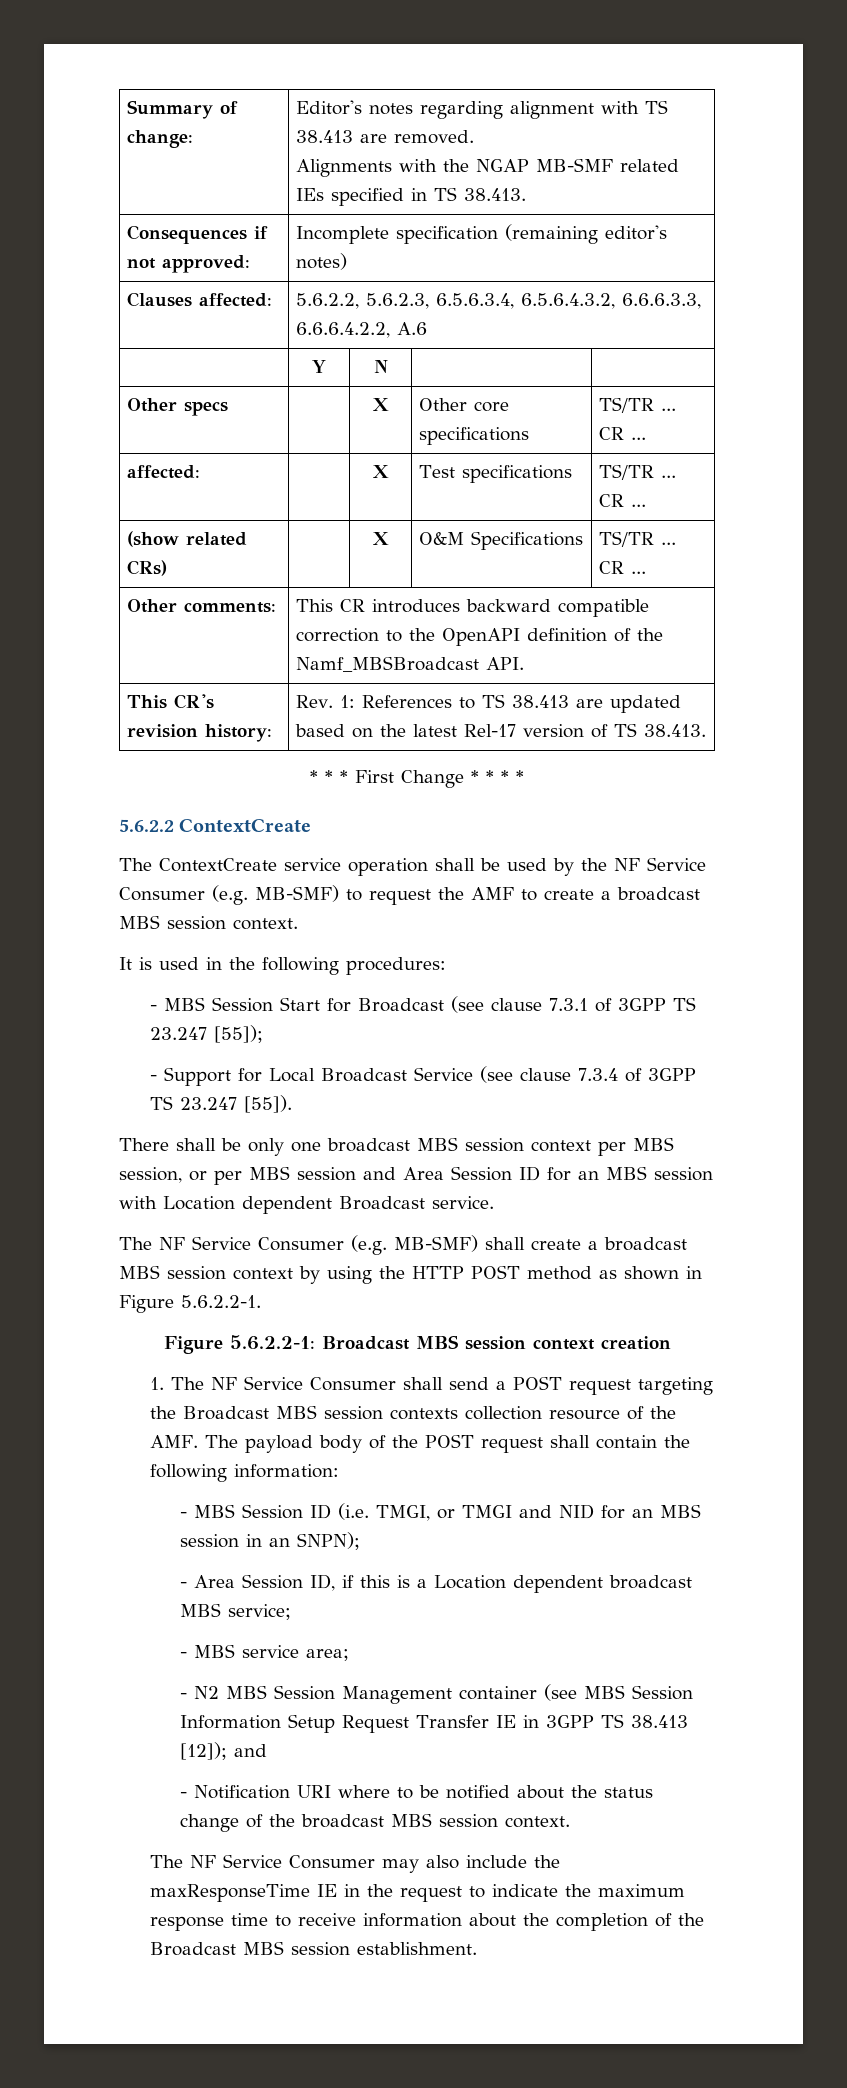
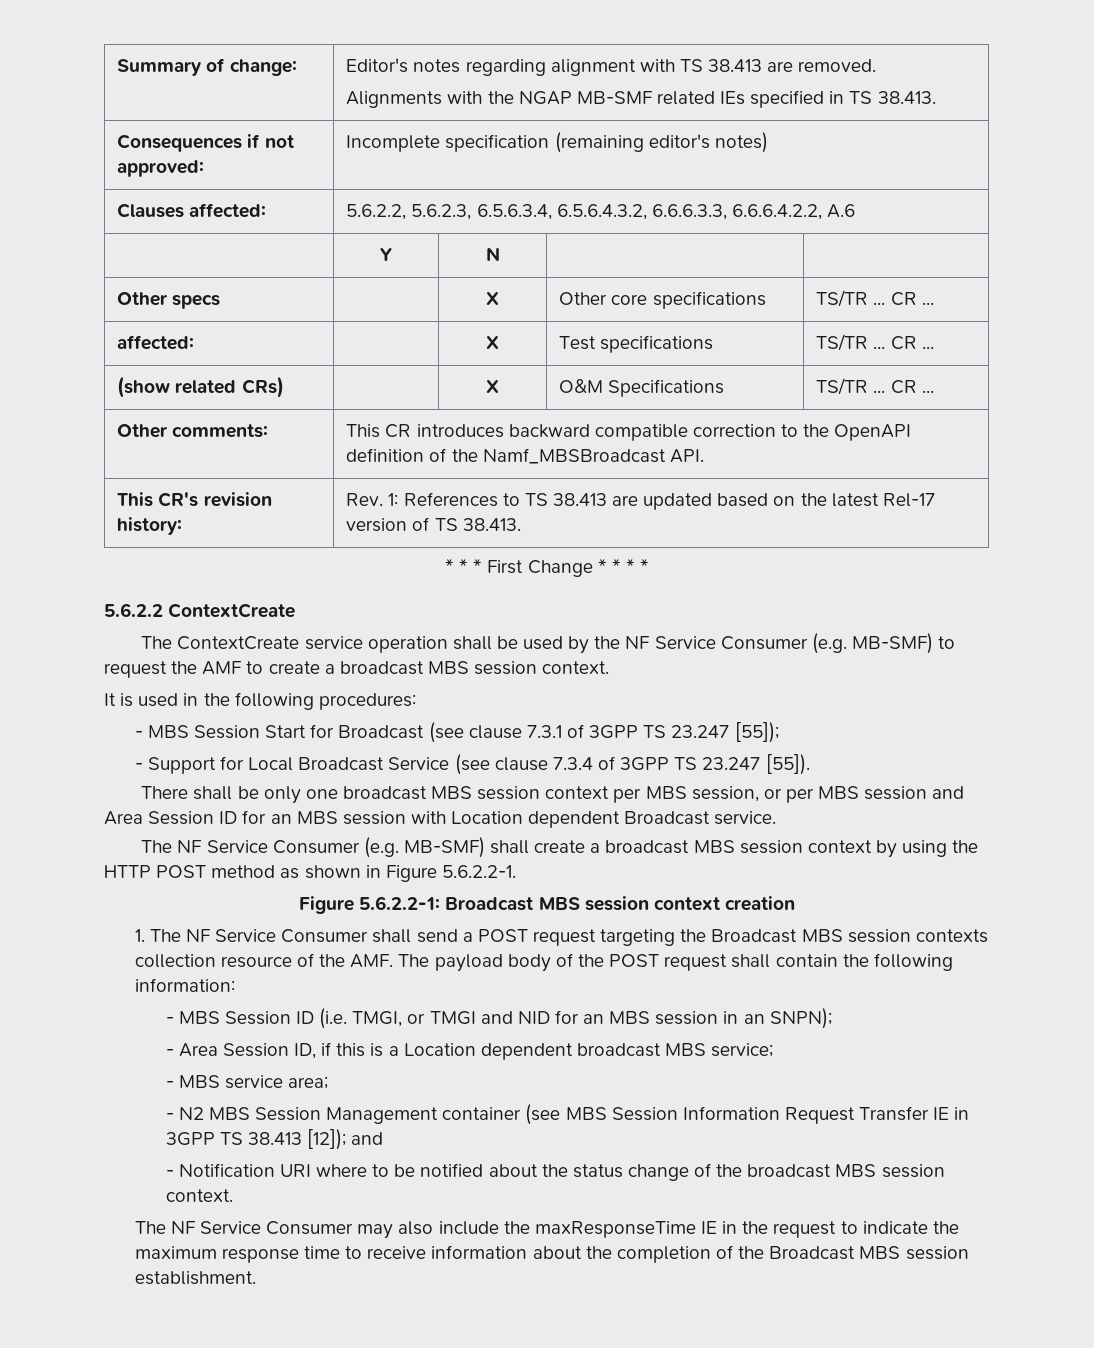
- - N2 MBS Session Management container (see MBS Session Information Setup Request Transfer IE in 3GPP TS 38.413 [12]); and
+ - N2 MBS Session Management container (see MBS Session Information Request Transfer IE in 3GPP TS 38.413 [12]); and

